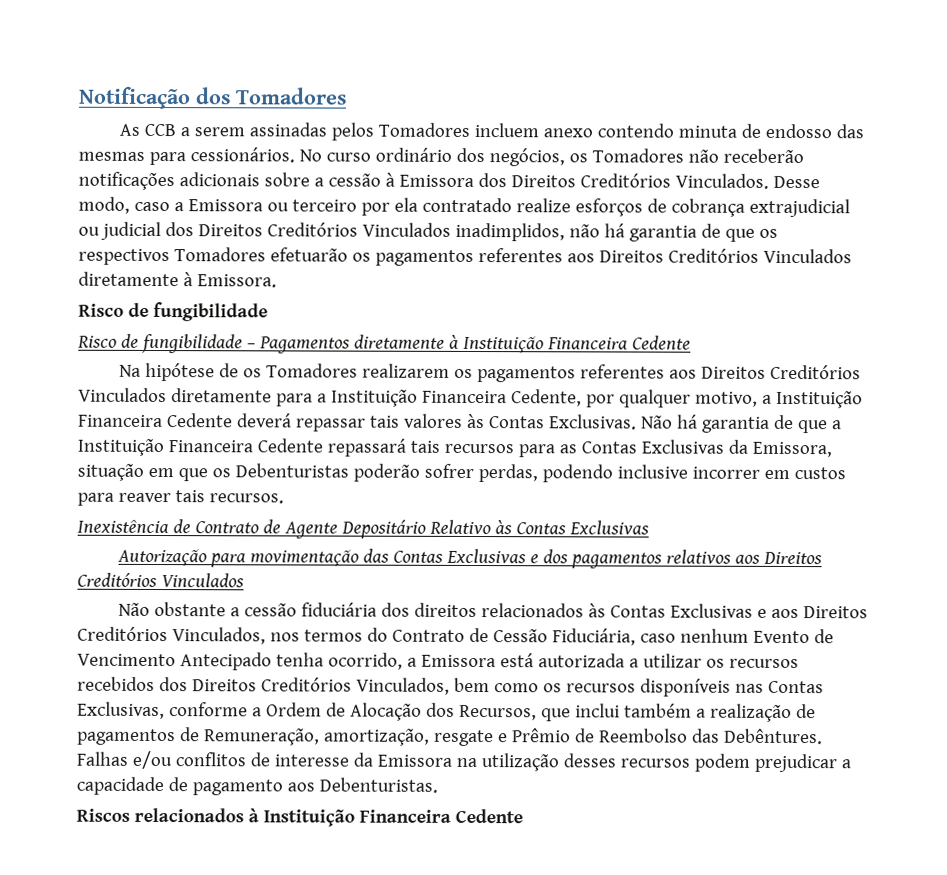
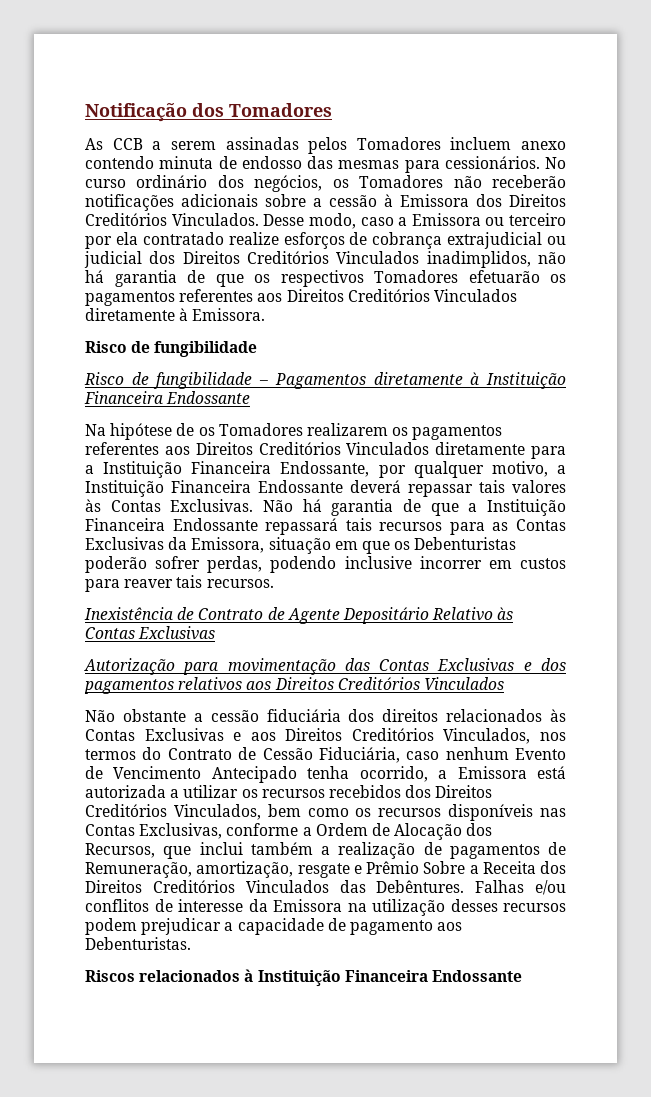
- Risco de fungibilidade – Pagamentos diretamente à Instituição Financeira Cedente
+ Risco de fungibilidade – Pagamentos diretamente à Instituição Financeira Endossante
- Na hipótese de os Tomadores realizarem os pagamentos referentes aos Direitos Creditórios Vinculados diretamente para a Instituição Financeira Cedente, por qualquer motivo, a Instituição Financeira Cedente deverá repassar tais valores às Contas Exclusivas.
+ Na hipótese de os Tomadores realizarem os pagamentos referentes aos Direitos Creditórios Vinculados diretamente para a Instituição Financeira Endossante, por qualquer motivo, a Instituição Financeira Endossante deverá repassar tais valores às Contas Exclusivas.
- Não há garantia de que a Instituição Financeira Cedente repassará tais recursos para as Contas Exclusivas da Emissora, situação em que os Debenturistas poderão sofrer perdas, podendo inclusive incorrer em custos para reaver tais recursos.
+ Não há garantia de que a Instituição Financeira Endossante repassará tais recursos para as Contas Exclusivas da Emissora, situação em que os Debenturistas poderão sofrer perdas, podendo inclusive incorrer em custos para reaver tais recursos.
- Não obstante a cessão fiduciária dos direitos relacionados às Contas Exclusivas e aos Direitos Creditórios Vinculados, nos termos do Contrato de Cessão Fiduciária, caso nenhum Evento de Vencimento Antecipado tenha ocorrido, a Emissora está autorizada a utilizar os recursos recebidos dos Direitos Creditórios Vinculados, bem como os recursos disponíveis nas Contas Exclusivas, conforme a Ordem de Alocação dos Recursos, que inclui também a realização de pagamentos de Remuneração, amortização, resgate e Prêmio de Reembolso das Debêntures.
+ Não obstante a cessão fiduciária dos direitos relacionados às Contas Exclusivas e aos Direitos Creditórios Vinculados, nos termos do Contrato de Cessão Fiduciária, caso nenhum Evento de Vencimento Antecipado tenha ocorrido, a Emissora está autorizada a utilizar os recursos recebidos dos Direitos Creditórios Vinculados, bem como os recursos disponíveis nas Contas Exclusivas, conforme a Ordem de Alocação dos Recursos, que inclui também a realização de pagamentos de Remuneração, amortização, resgate e Prêmio Sobre a Receita dos Direitos Creditórios Vinculados das Debêntures.
- Riscos relacionados à Instituição Financeira Cedente
+ Riscos relacionados à Instituição Financeira Endossante

